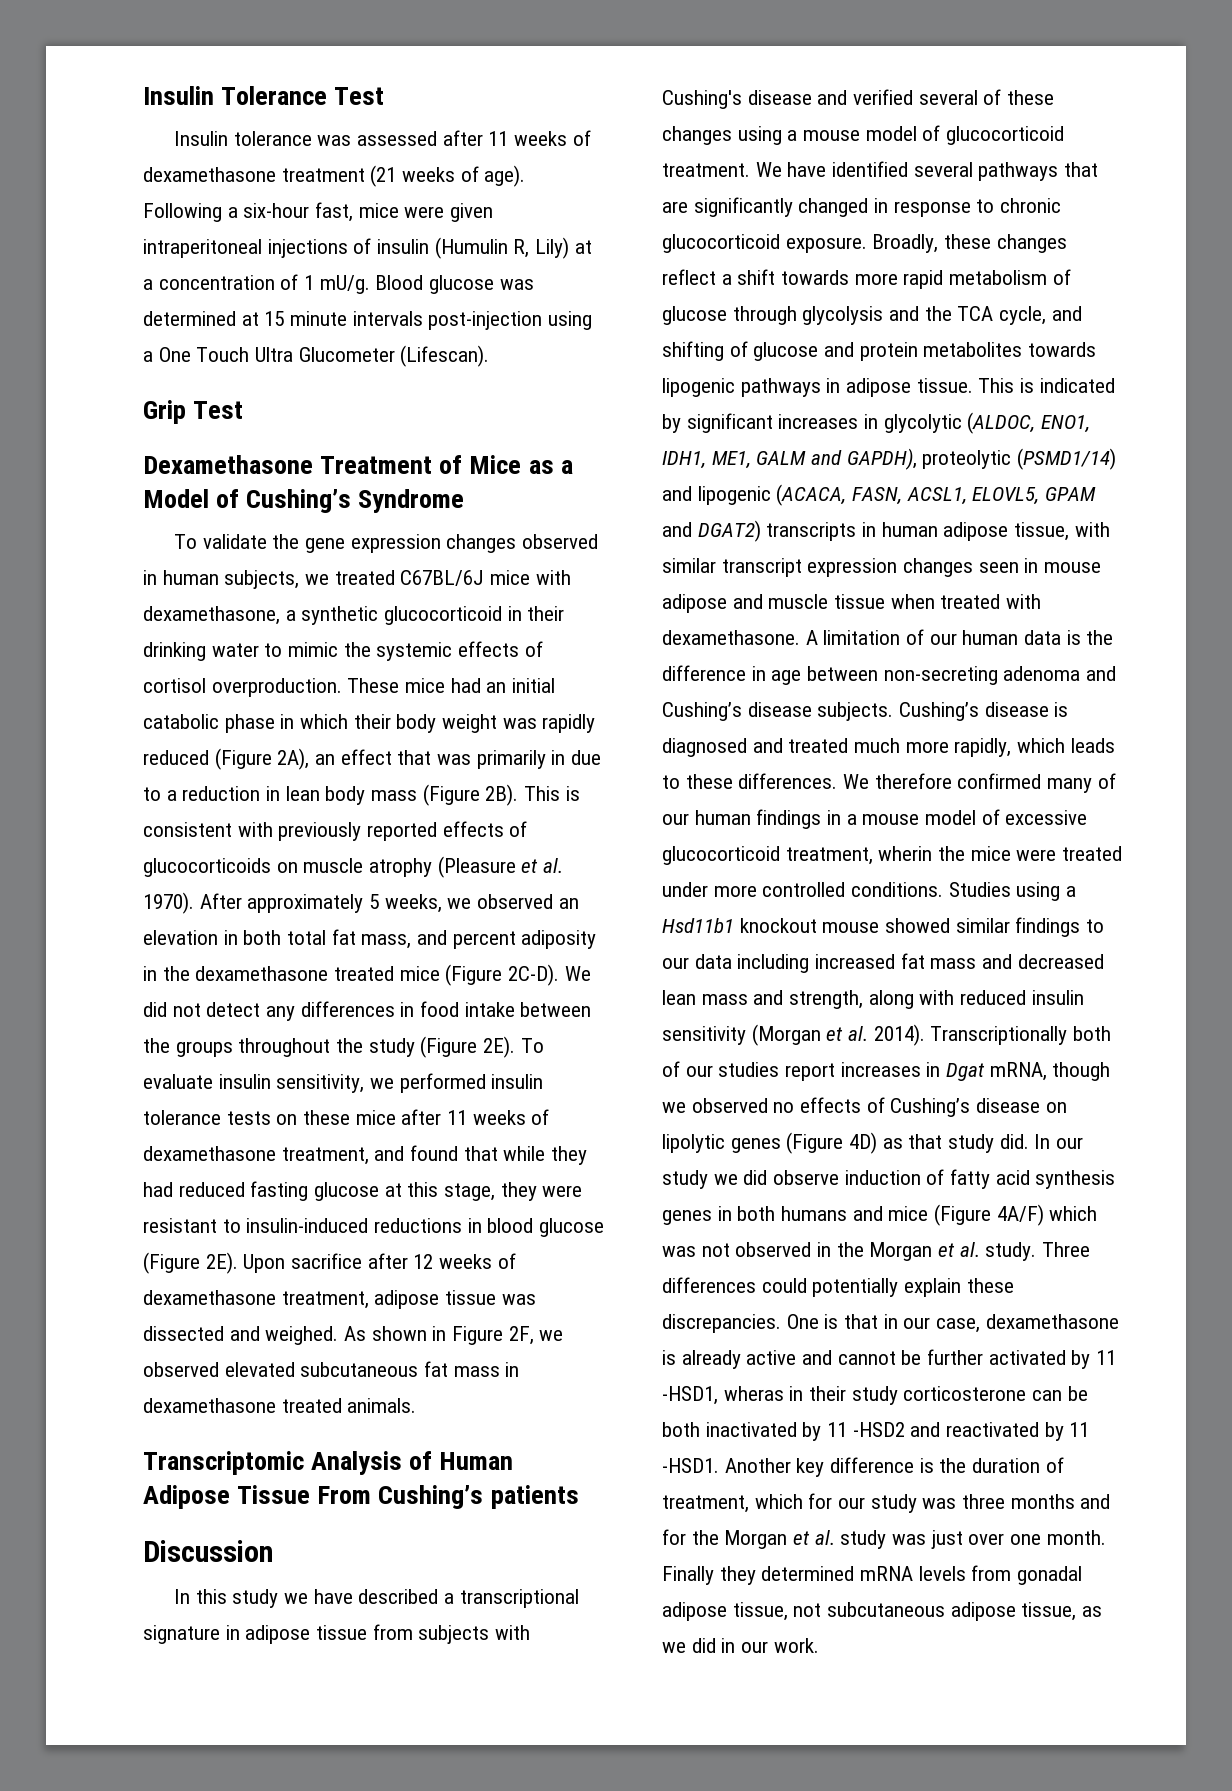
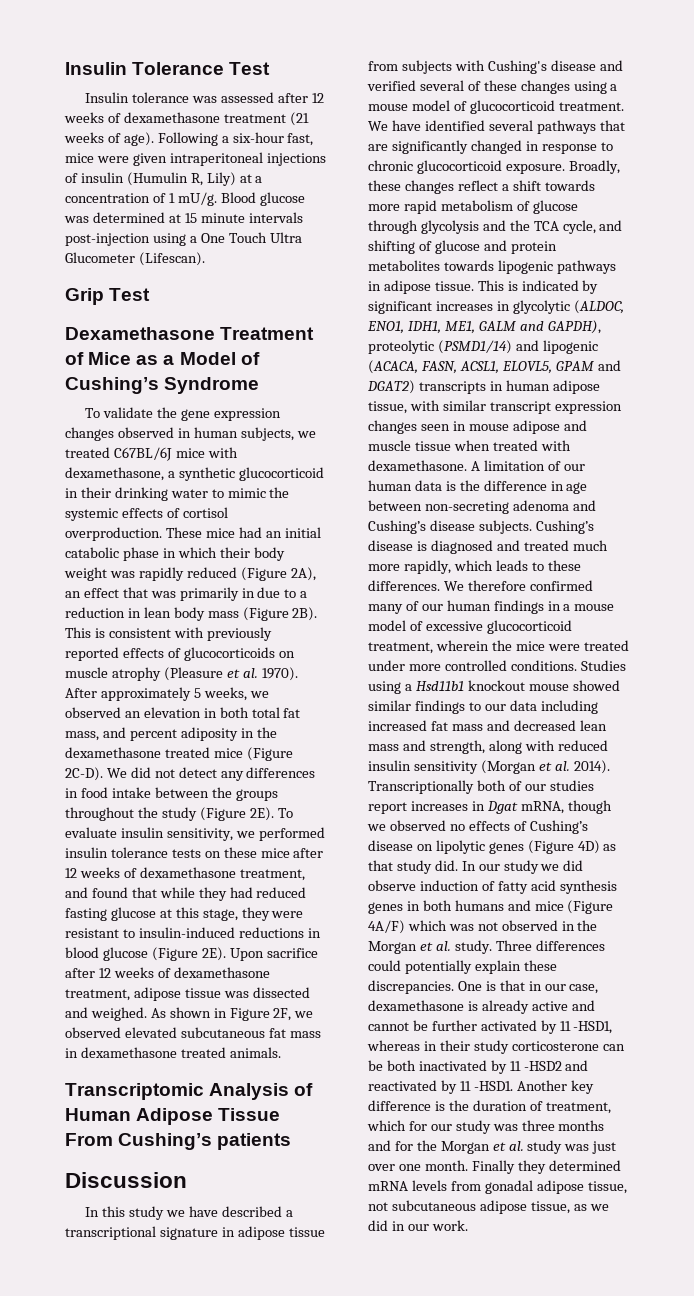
- Insulin tolerance was assessed after 11 weeks of dexamethasone treatment (21 weeks of age).
+ Insulin tolerance was assessed after 12 weeks of dexamethasone treatment (21 weeks of age).
- To evaluate insulin sensitivity, we performed insulin tolerance tests on these mice after 11 weeks of dexamethasone treatment, and found that while they had reduced fasting glucose at this stage, they were resistant to insulin-induced reductions in blood glucose (Figure 2E).
+ To evaluate insulin sensitivity, we performed insulin tolerance tests on these mice after 12 weeks of dexamethasone treatment, and found that while they had reduced fasting glucose at this stage, they were resistant to insulin-induced reductions in blood glucose (Figure 2E).
- We therefore confirmed many of our human findings in a mouse model of excessive glucocorticoid treatment, wherin the mice were treated under more controlled conditions.
+ We therefore confirmed many of our human findings in a mouse model of excessive glucocorticoid treatment, wherein the mice were treated under more controlled conditions.
- One is that in our case, dexamethasone is already active and cannot be further activated by 11 -HSD1, wheras in their study corticosterone can be both inactivated by 11 -HSD2 and reactivated by 11 -HSD1.
+ One is that in our case, dexamethasone is already active and cannot be further activated by 11 -HSD1, whereas in their study corticosterone can be both inactivated by 11 -HSD2 and reactivated by 11 -HSD1.

